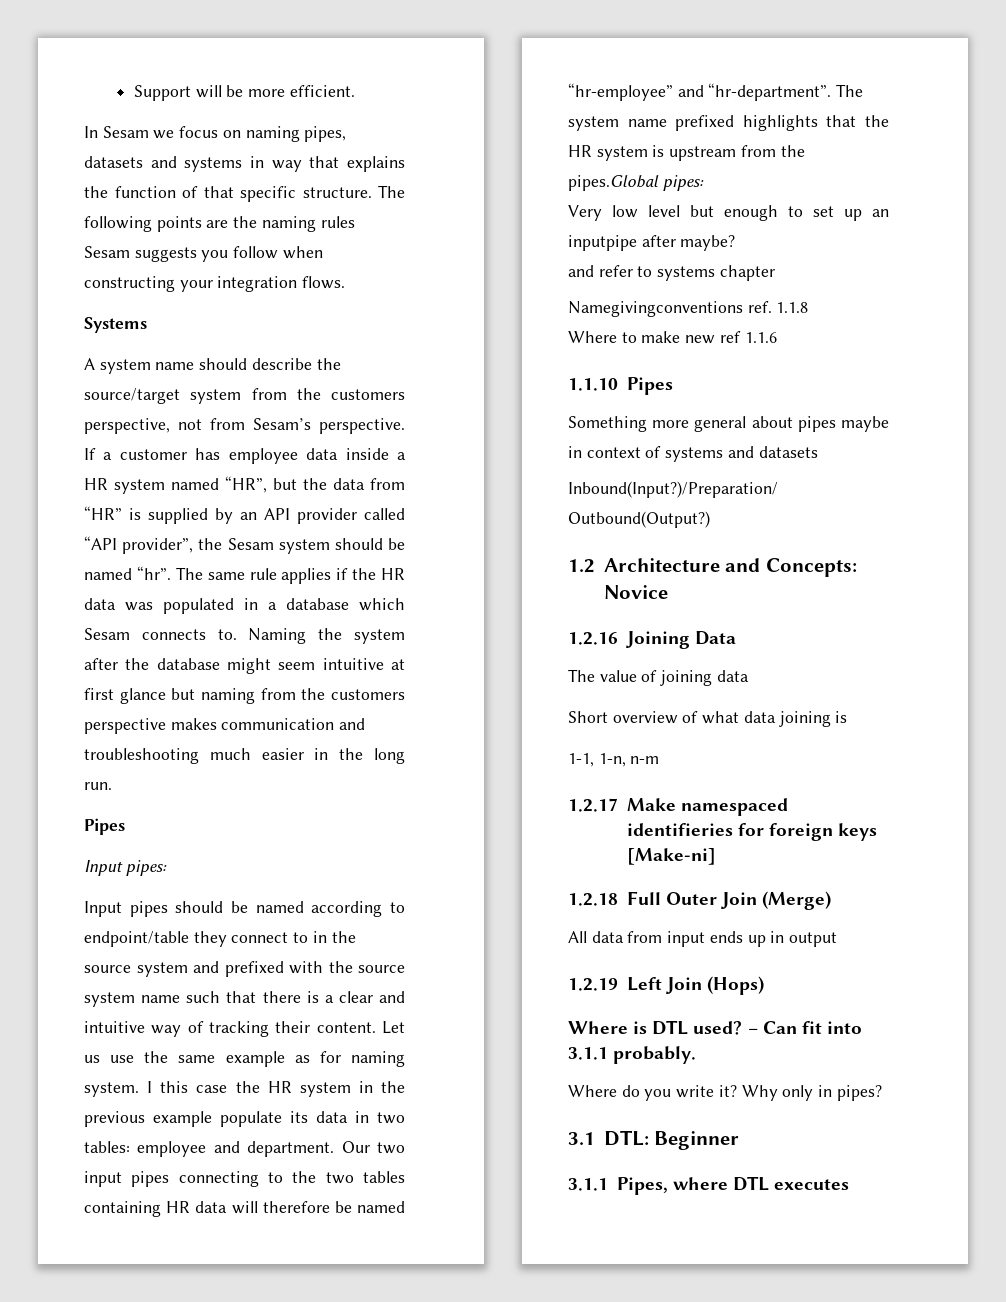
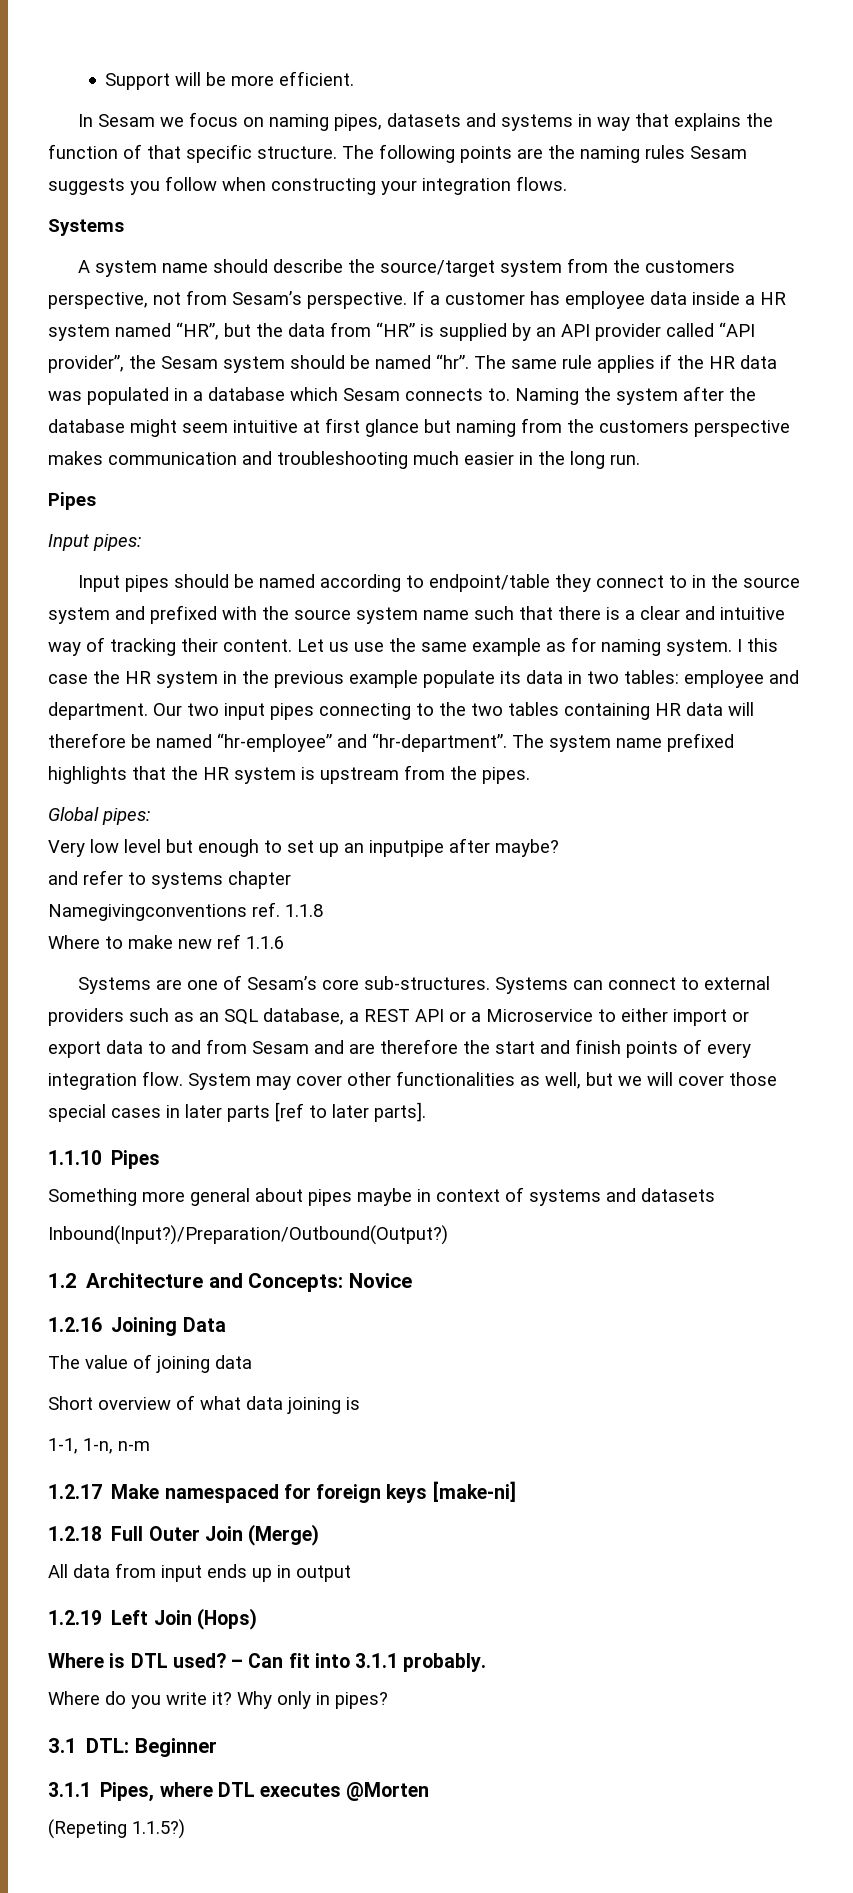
- The system name prefixed highlights that the HR system is upstream from the pipes.Global pipes:
+ The system name prefixed highlights that the HR system is upstream from the pipes.
+ Global pipes:
+ Systems are one of Sesam’s core sub-structures. Systems can connect to external providers such as an SQL database, a REST API or a Microservice to either import or export data to and from Sesam and are therefore the start and finish points of every integration flow. System may cover other functionalities as well, but we will cover those special cases in later parts [ref to later parts].
- 1.2.17 Make namespaced identifieries for foreign keys [Make-ni]
+ 1.2.17 Make namespaced for foreign keys [make-ni]
- 3.1.1 Pipes, where DTL executes
+ 3.1.1 Pipes, where DTL executes @Morten
+ (Repeting 1.1.5?)

